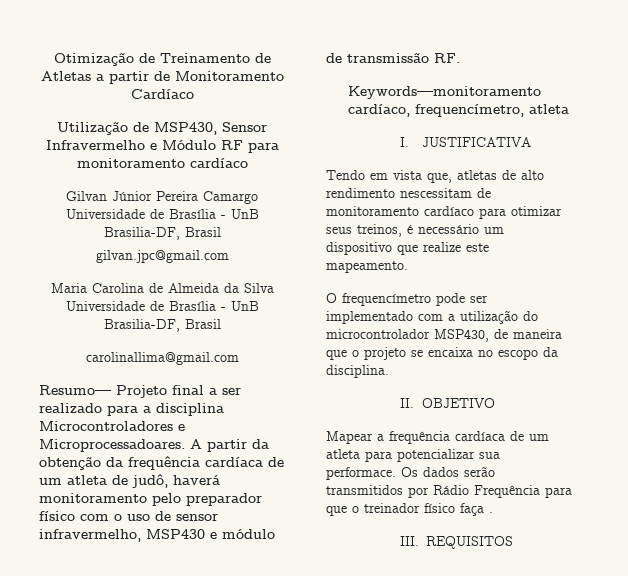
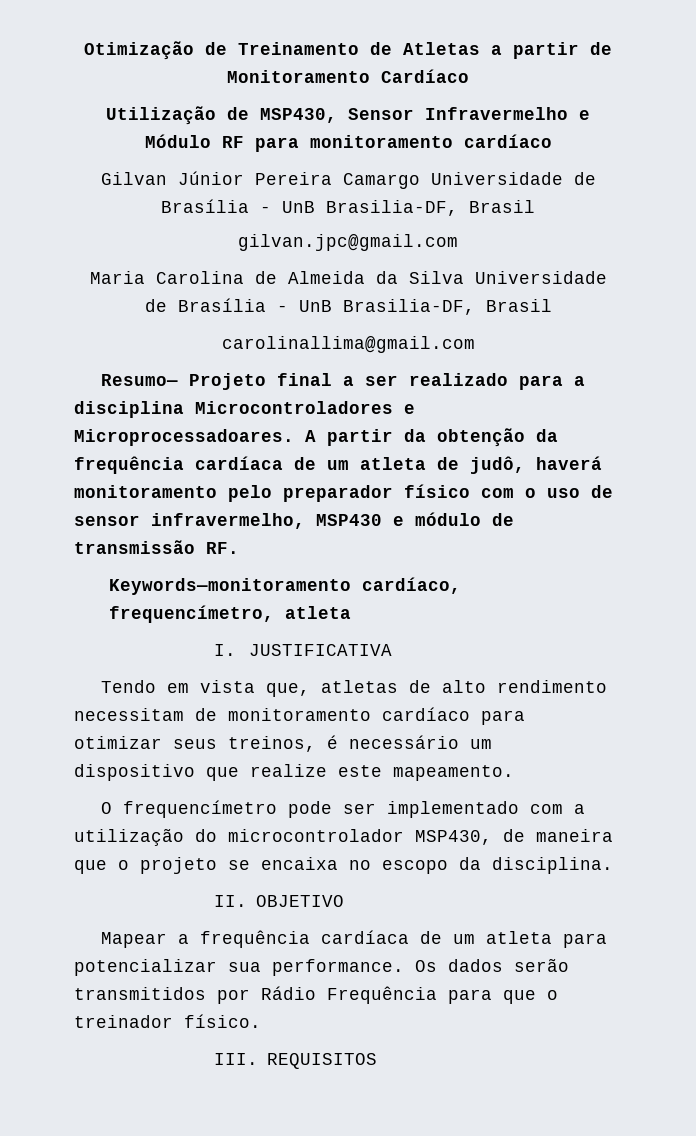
- Tendo em vista que, atletas de alto rendimento nescessitam de monitoramento cardíaco para otimizar seus treinos, é necessário um dispositivo que realize este mapeamento.
+ Tendo em vista que, atletas de alto rendimento necessitam de monitoramento cardíaco para otimizar seus treinos, é necessário um dispositivo que realize este mapeamento.
- Mapear a frequência cardíaca de um atleta para potencializar sua performace.
+ Mapear a frequência cardíaca de um atleta para potencializar sua performance.
- Os dados serão transmitidos por Rádio Frequência para que o treinador físico faça .
+ Os dados serão transmitidos por Rádio Frequência para que o treinador físico.

